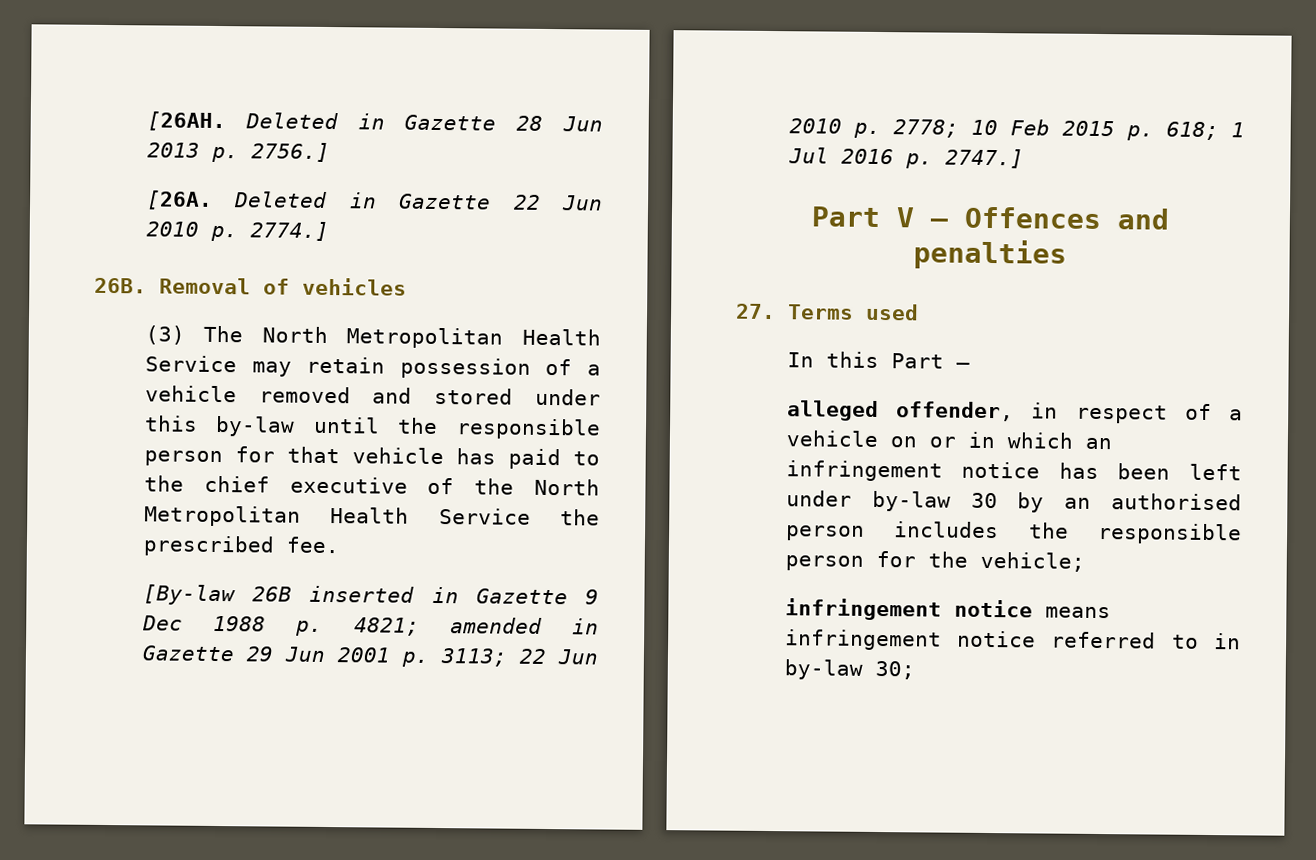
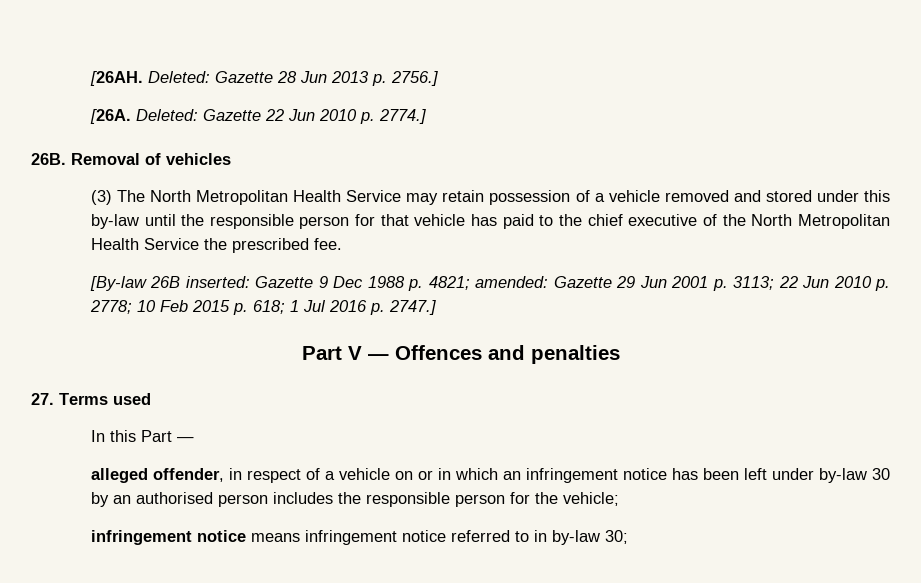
- Deleted in Gazette 28 Jun 2013 p. 2756.]
+ Deleted: Gazette 28 Jun 2013 p. 2756.]
- Deleted in Gazette 22 Jun 2010 p. 2774.]
+ Deleted: Gazette 22 Jun 2010 p. 2774.]
- [By-law 26B inserted in Gazette 9 Dec 1988 p. 4821; amended in Gazette 29 Jun 2001 p. 3113; 22 Jun 2010 p. 2778; 10 Feb 2015 p. 618; 1 Jul 2016 p. 2747.]
+ [By-law 26B inserted: Gazette 9 Dec 1988 p. 4821; amended: Gazette 29 Jun 2001 p. 3113; 22 Jun 2010 p. 2778; 10 Feb 2015 p. 618; 1 Jul 2016 p. 2747.]

